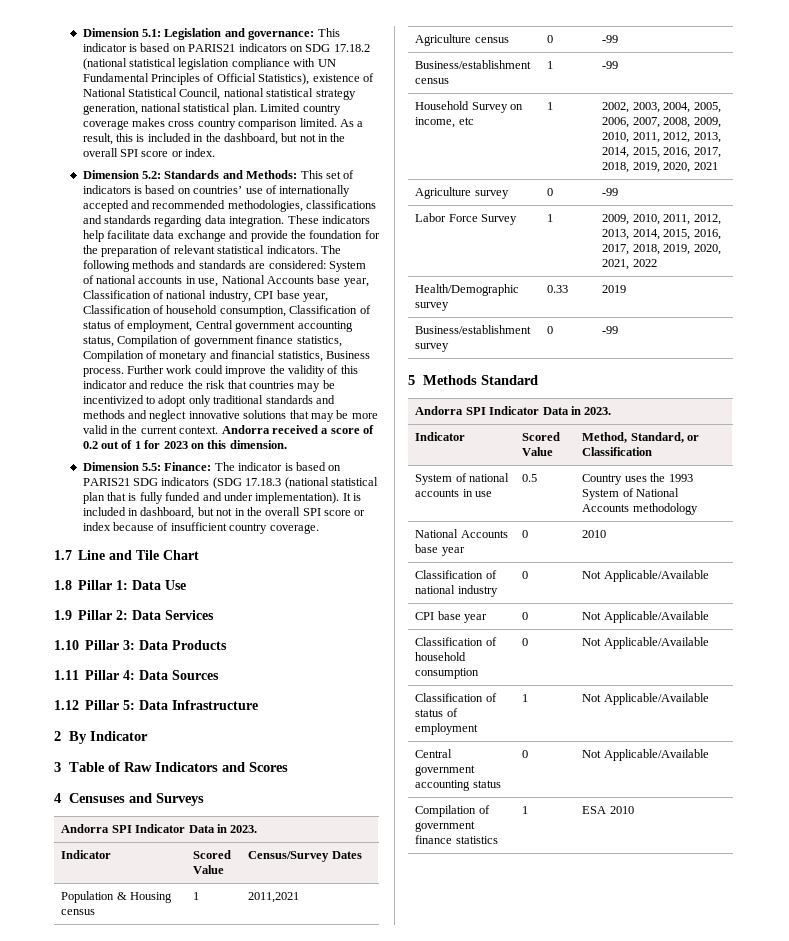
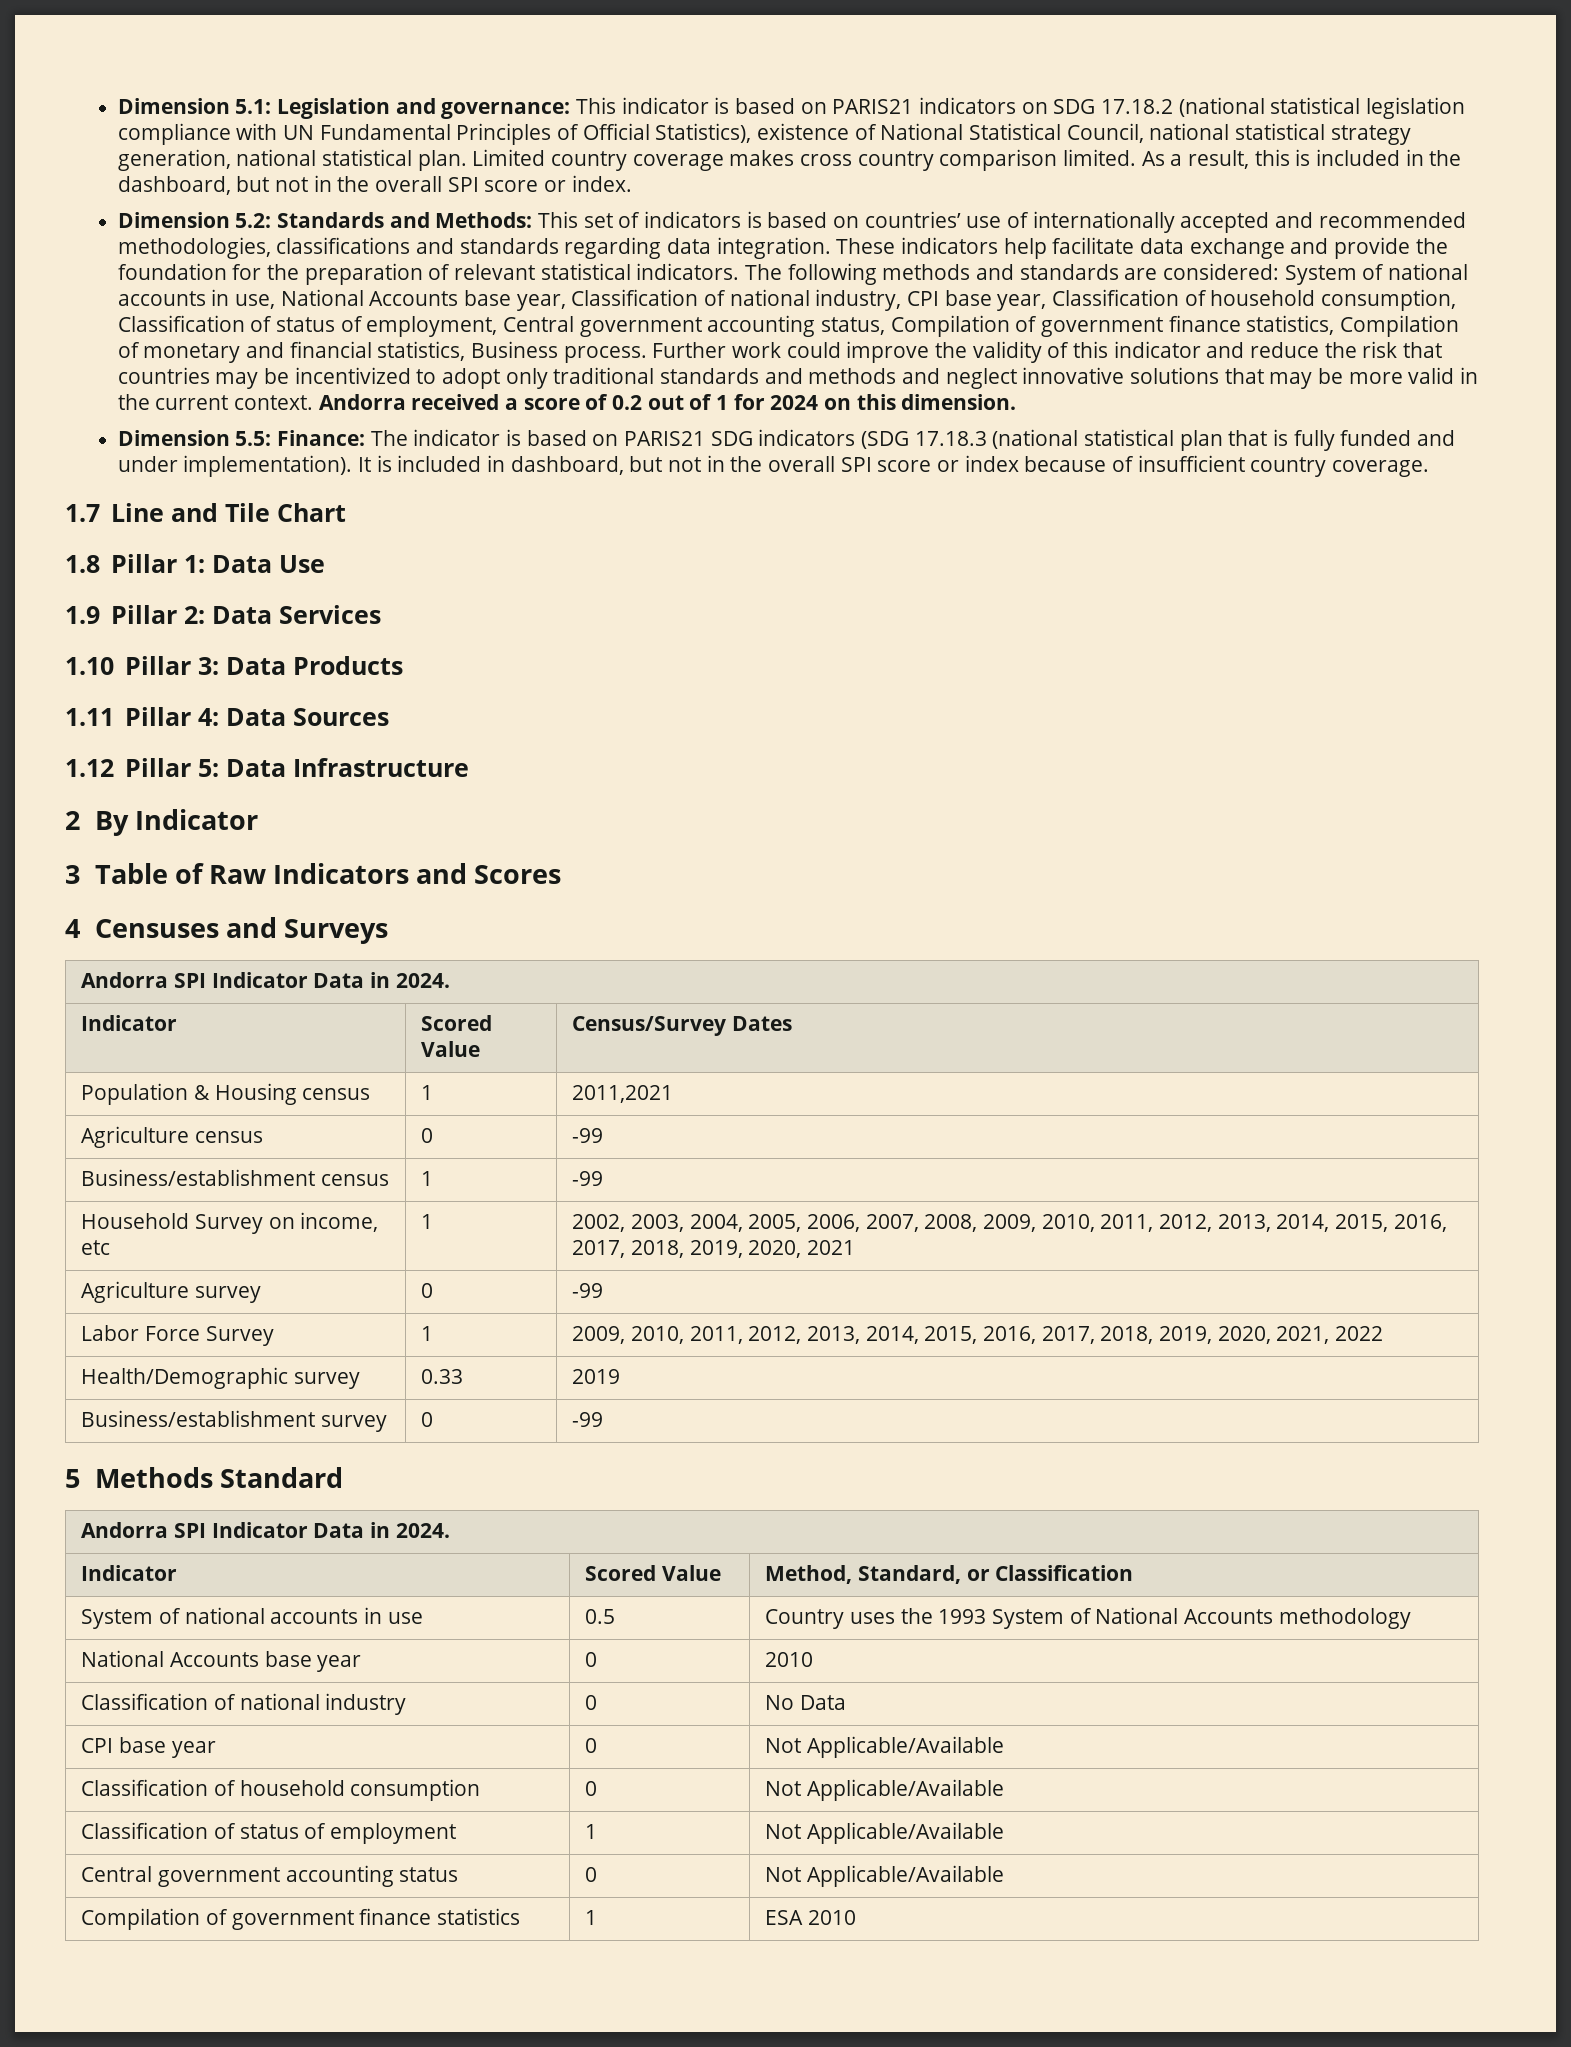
- Andorra received a score of 0.2 out of 1 for 2023 on this dimension.
+ Andorra received a score of 0.2 out of 1 for 2024 on this dimension.
  4 Censuses and Surveys
- Andorra SPI Indicator Data in 2023.
+ Andorra SPI Indicator Data in 2024.
  5 Methods Standard
- Andorra SPI Indicator Data in 2023.
+ Andorra SPI Indicator Data in 2024.
- Classification of national industry | 0 | Not Applicable/Available
+ Classification of national industry | 0 | No Data

